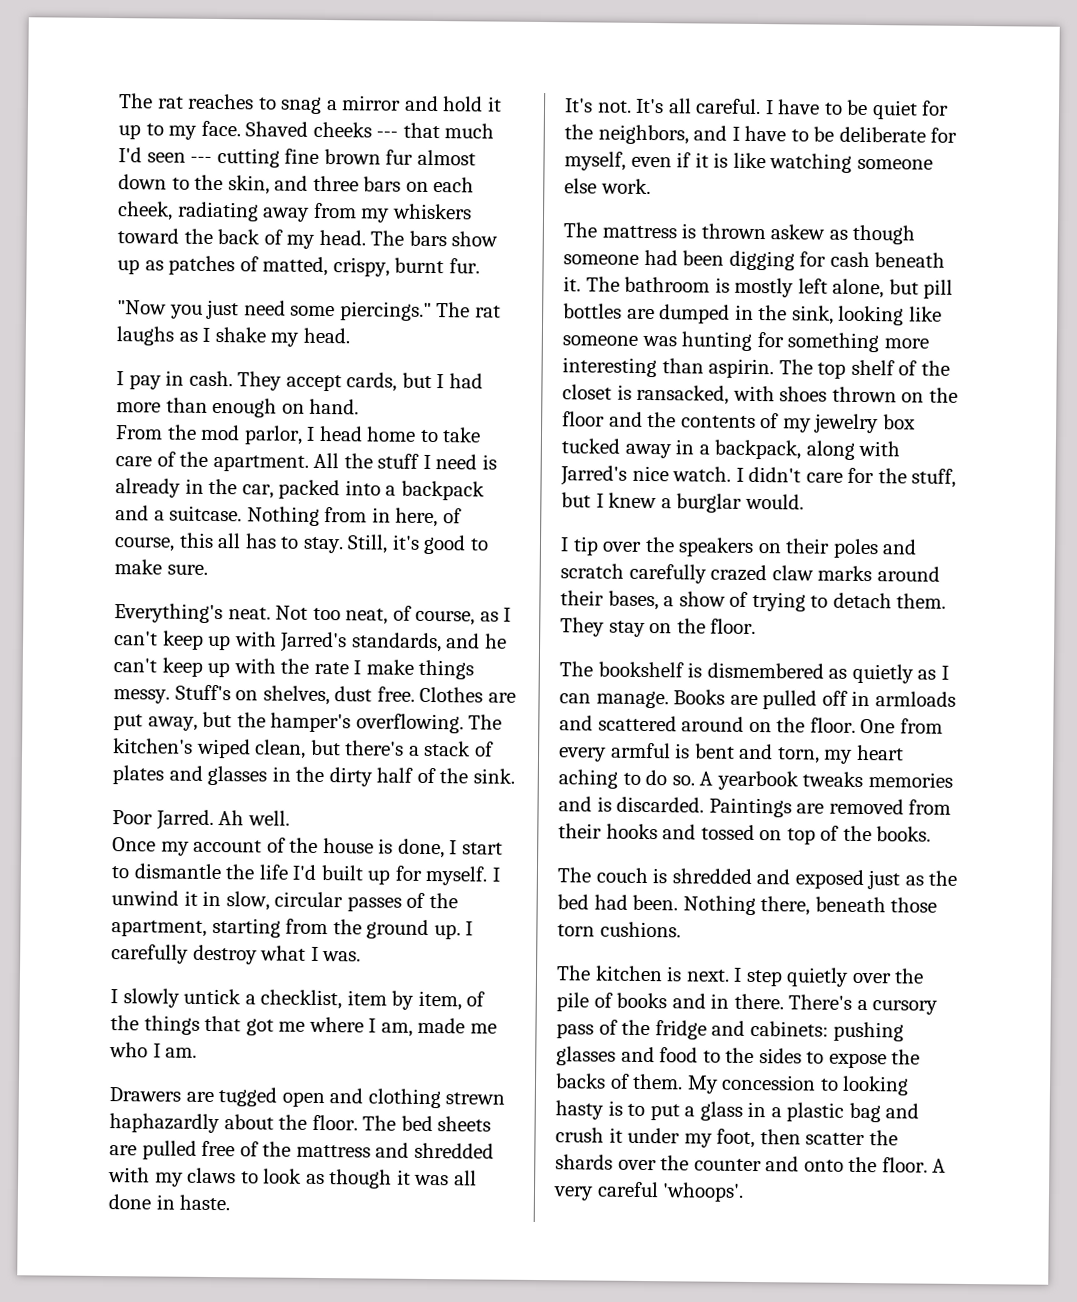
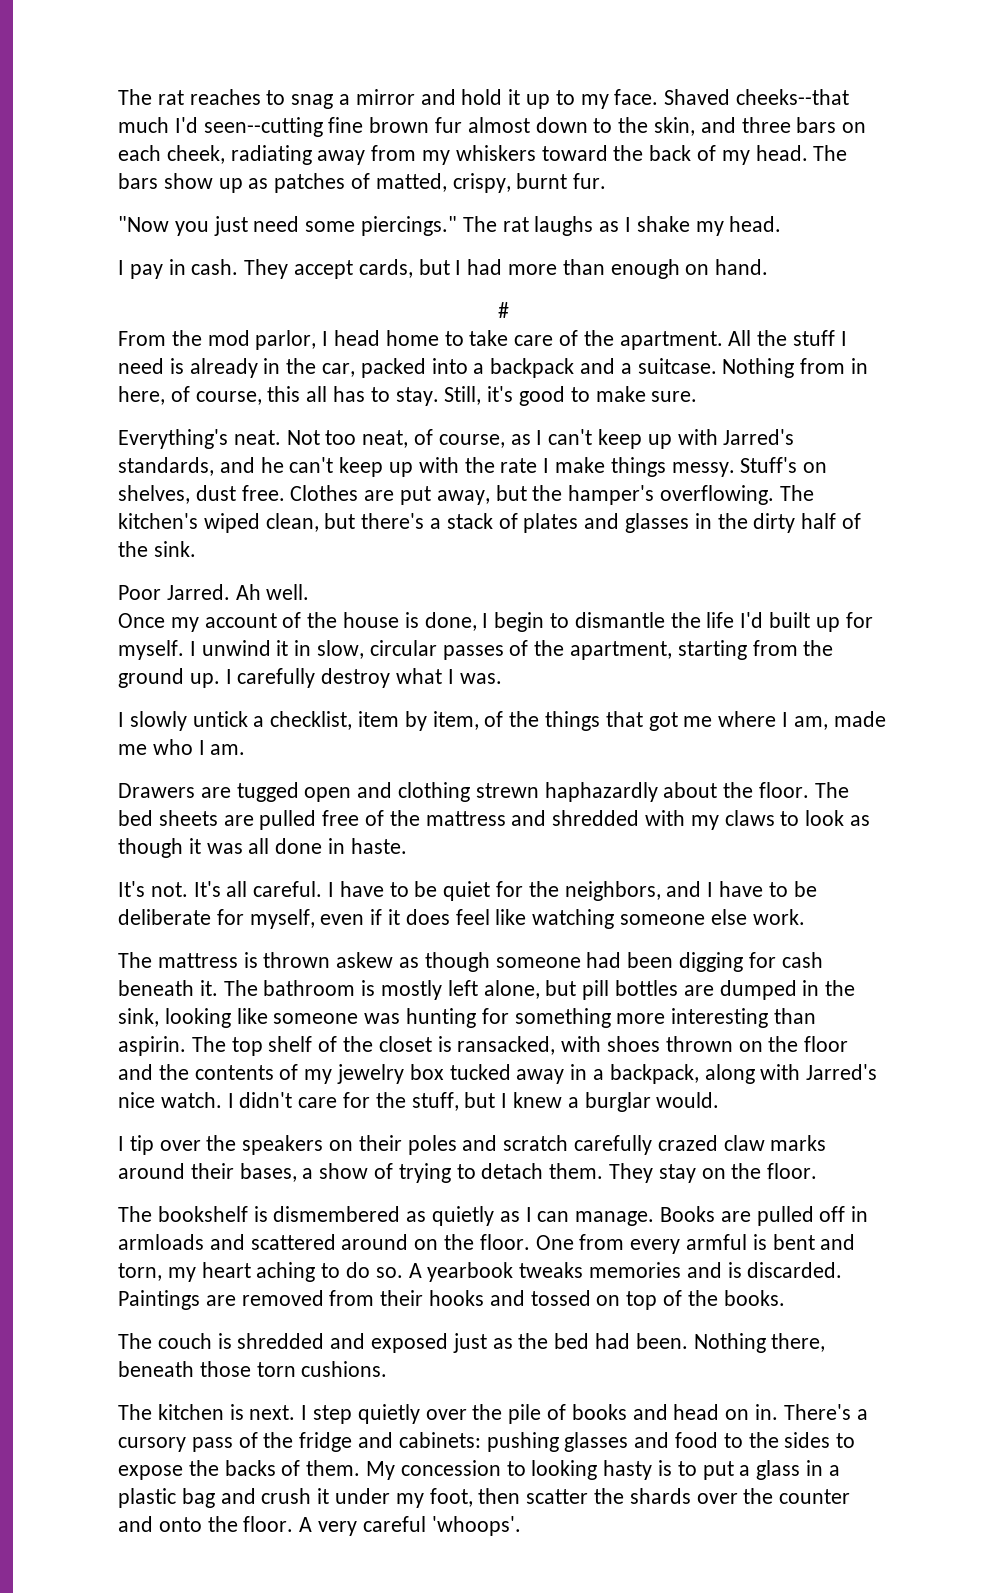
- Shaved cheeks --- that much I'd seen --- cutting fine brown fur almost down to the skin, and three bars on each cheek, radiating away from my whiskers toward the back of my head.
+ Shaved cheeks--that much I'd seen--cutting fine brown fur almost down to the skin, and three bars on each cheek, radiating away from my whiskers toward the back of my head.
+ #
- Once my account of the house is done, I start to dismantle the life I'd built up for myself.
+ Once my account of the house is done, I begin to dismantle the life I'd built up for myself.
- I have to be quiet for the neighbors, and I have to be deliberate for myself, even if it is like watching someone else work.
+ I have to be quiet for the neighbors, and I have to be deliberate for myself, even if it does feel like watching someone else work.
- I step quietly over the pile of books and in there.
+ I step quietly over the pile of books and head on in.

